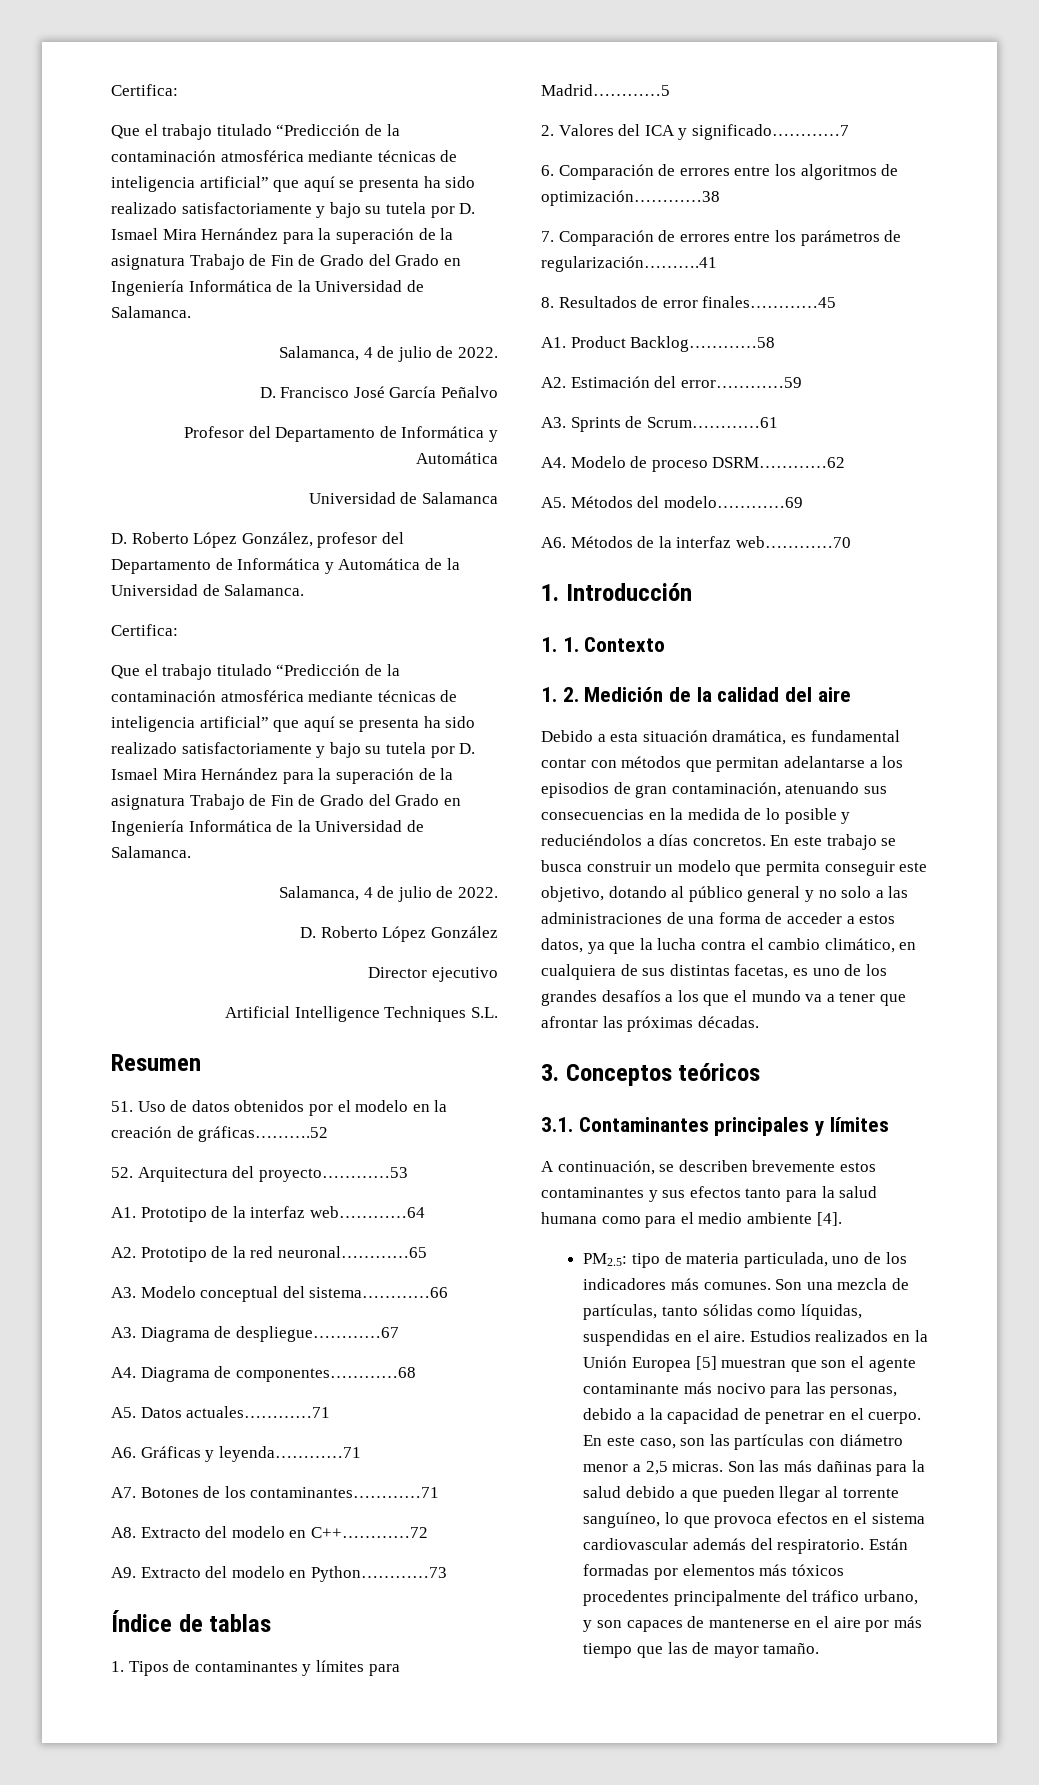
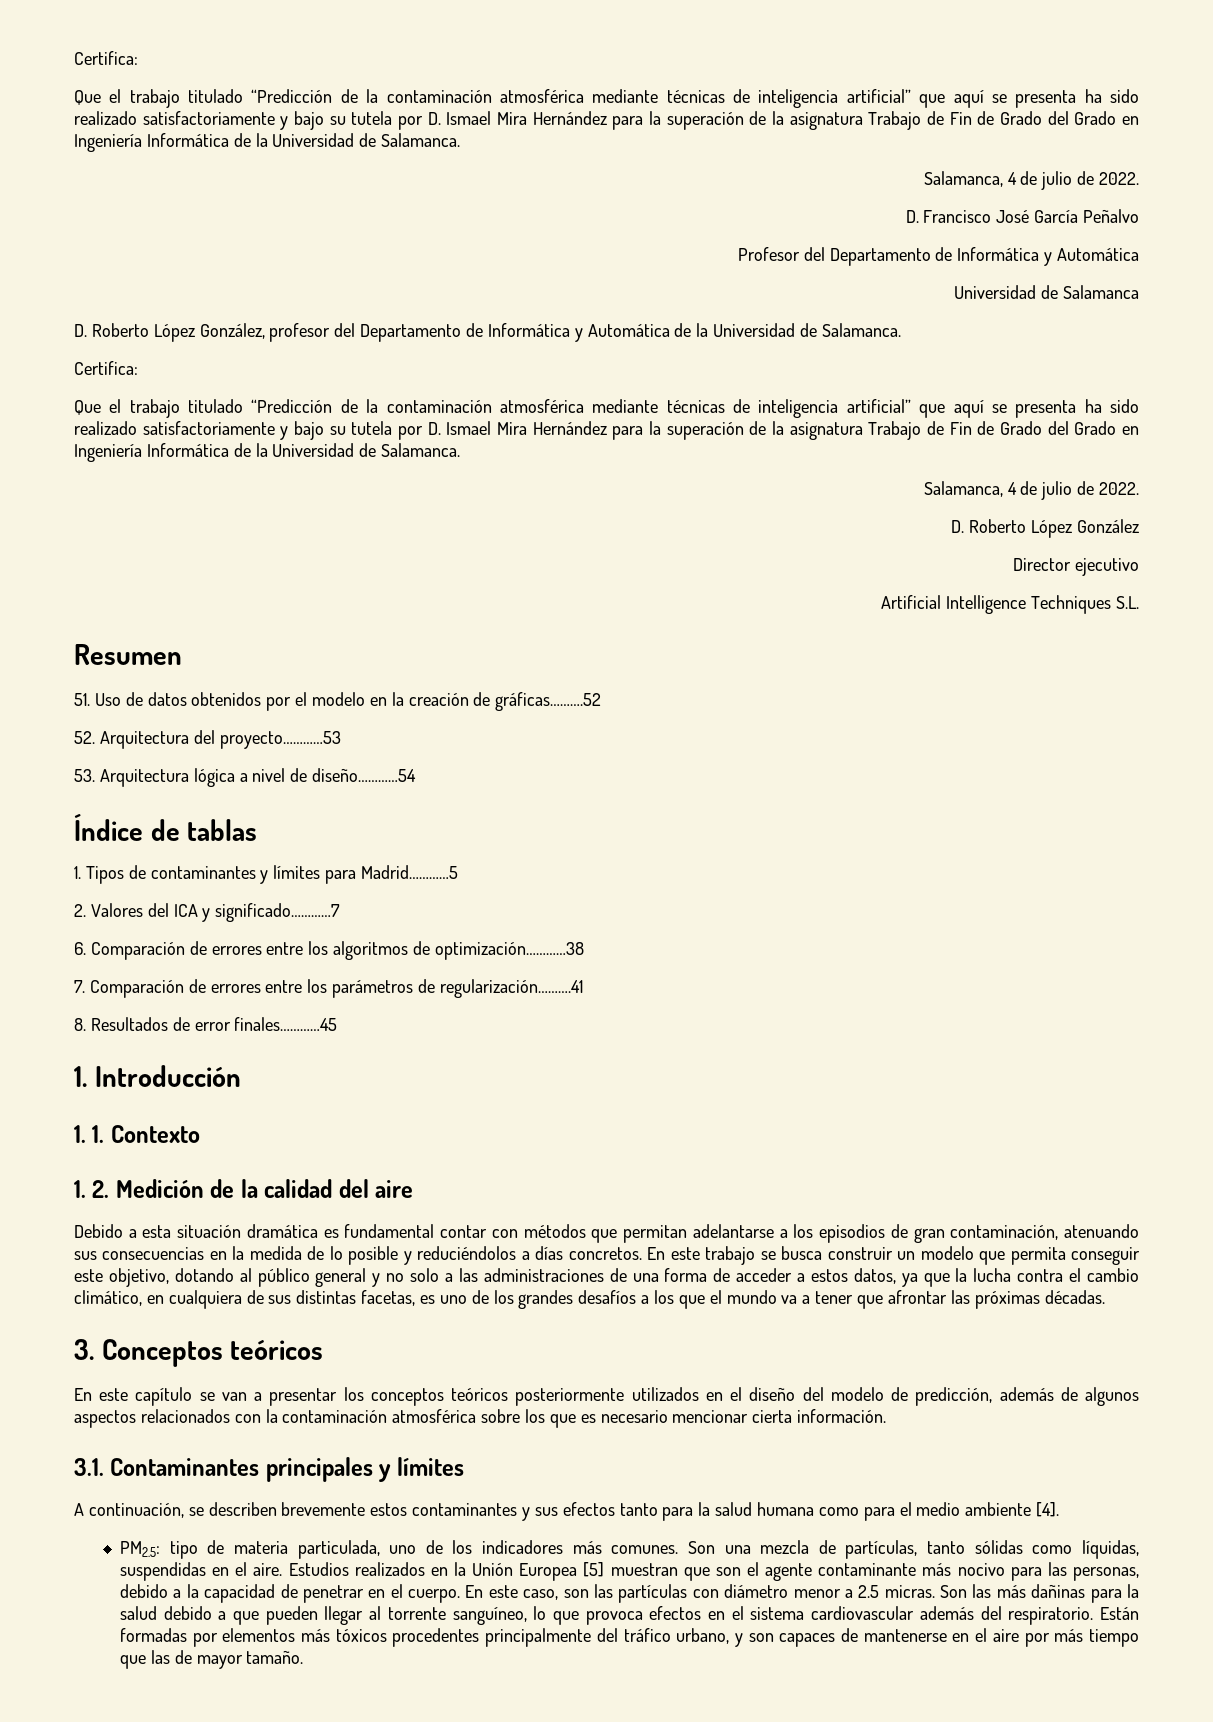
- A1. Prototipo de la interfaz web…………64
- A2. Prototipo de la red neuronal…………65
- A3. Modelo conceptual del sistema…………66
- A3. Diagrama de despliegue…………67
- A4. Diagrama de componentes…………68
- A5. Datos actuales…………71
- A6. Gráficas y leyenda…………71
- A7. Botones de los contaminantes…………71
- A8. Extracto del modelo en C++…………72
- A9. Extracto del modelo en Python…………73
+ 53. Arquitectura lógica a nivel de diseño…………54
- A1. Product Backlog…………58
- A2. Estimación del error…………59
- A3. Sprints de Scrum…………61
- A4. Modelo de proceso DSRM…………62
- A5. Métodos del modelo…………69
- A6. Métodos de la interfaz web…………70
- Debido a esta situación dramática, es fundamental contar con métodos que permitan adelantarse a los episodios de gran contaminación, atenuando sus consecuencias en la medida de lo posible y reduciéndolos a días concretos.
+ Debido a esta situación dramática es fundamental contar con métodos que permitan adelantarse a los episodios de gran contaminación, atenuando sus consecuencias en la medida de lo posible y reduciéndolos a días concretos.
+ En este capítulo se van a presentar los conceptos teóricos posteriormente utilizados en el diseño del modelo de predicción, además de algunos aspectos relacionados con la contaminación atmosférica sobre los que es necesario mencionar cierta información.
- En este caso, son las partículas con diámetro menor a 2,5 micras.
+ En este caso, son las partículas con diámetro menor a 2.5 micras.

